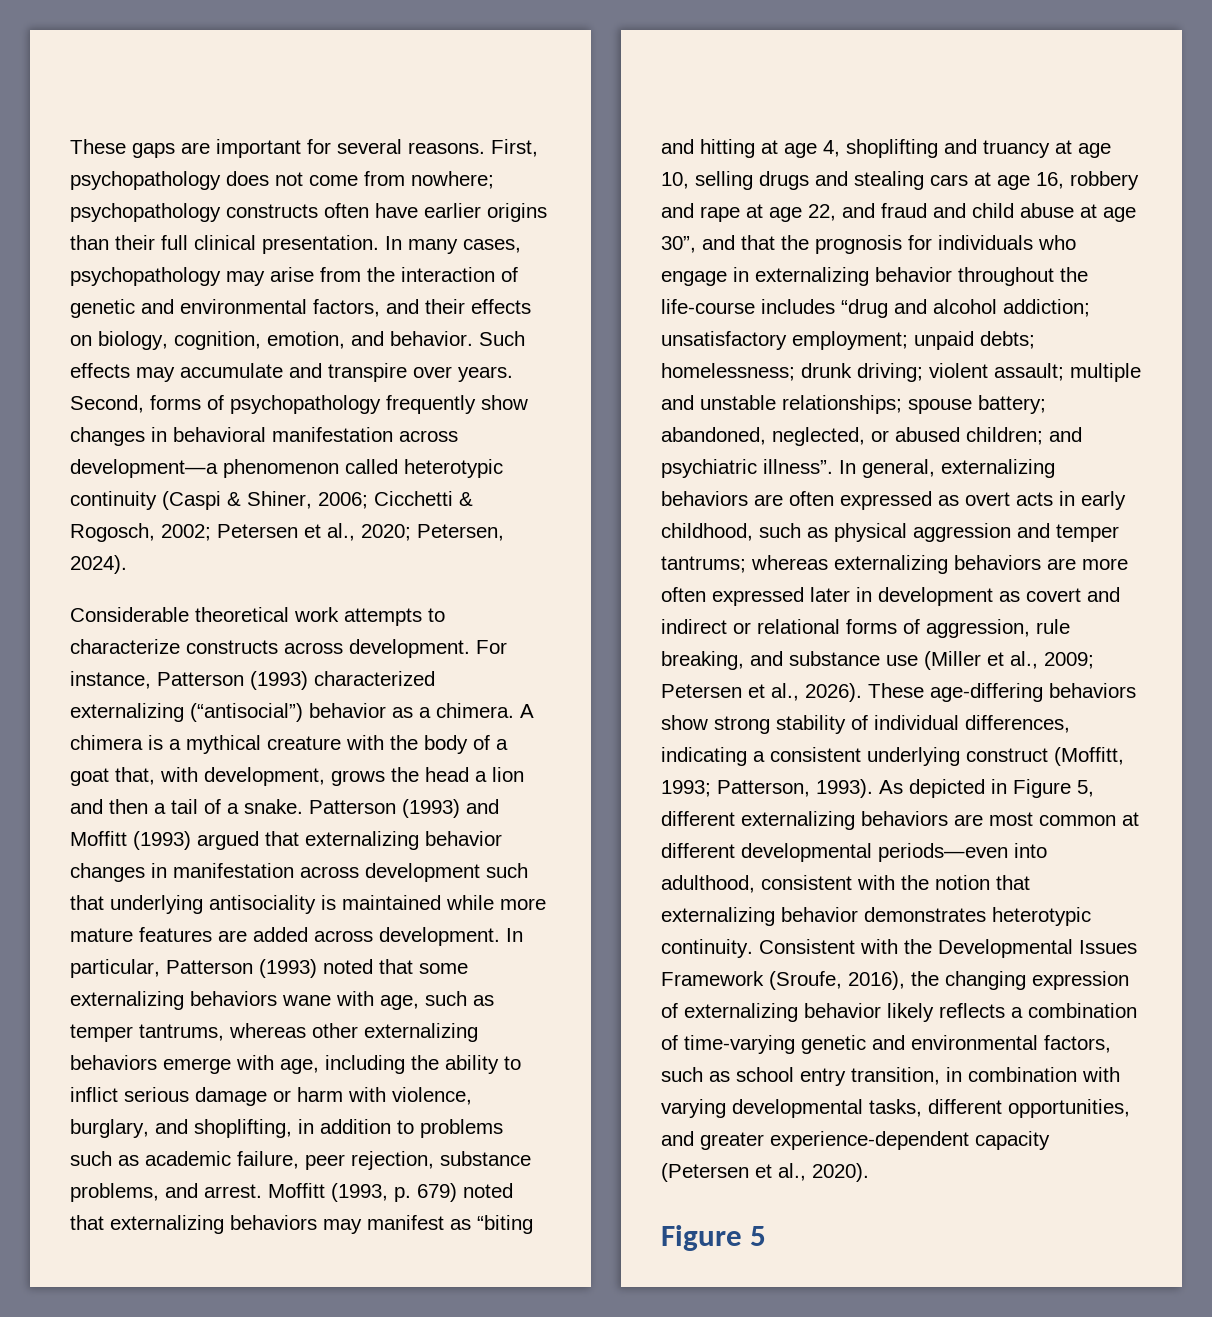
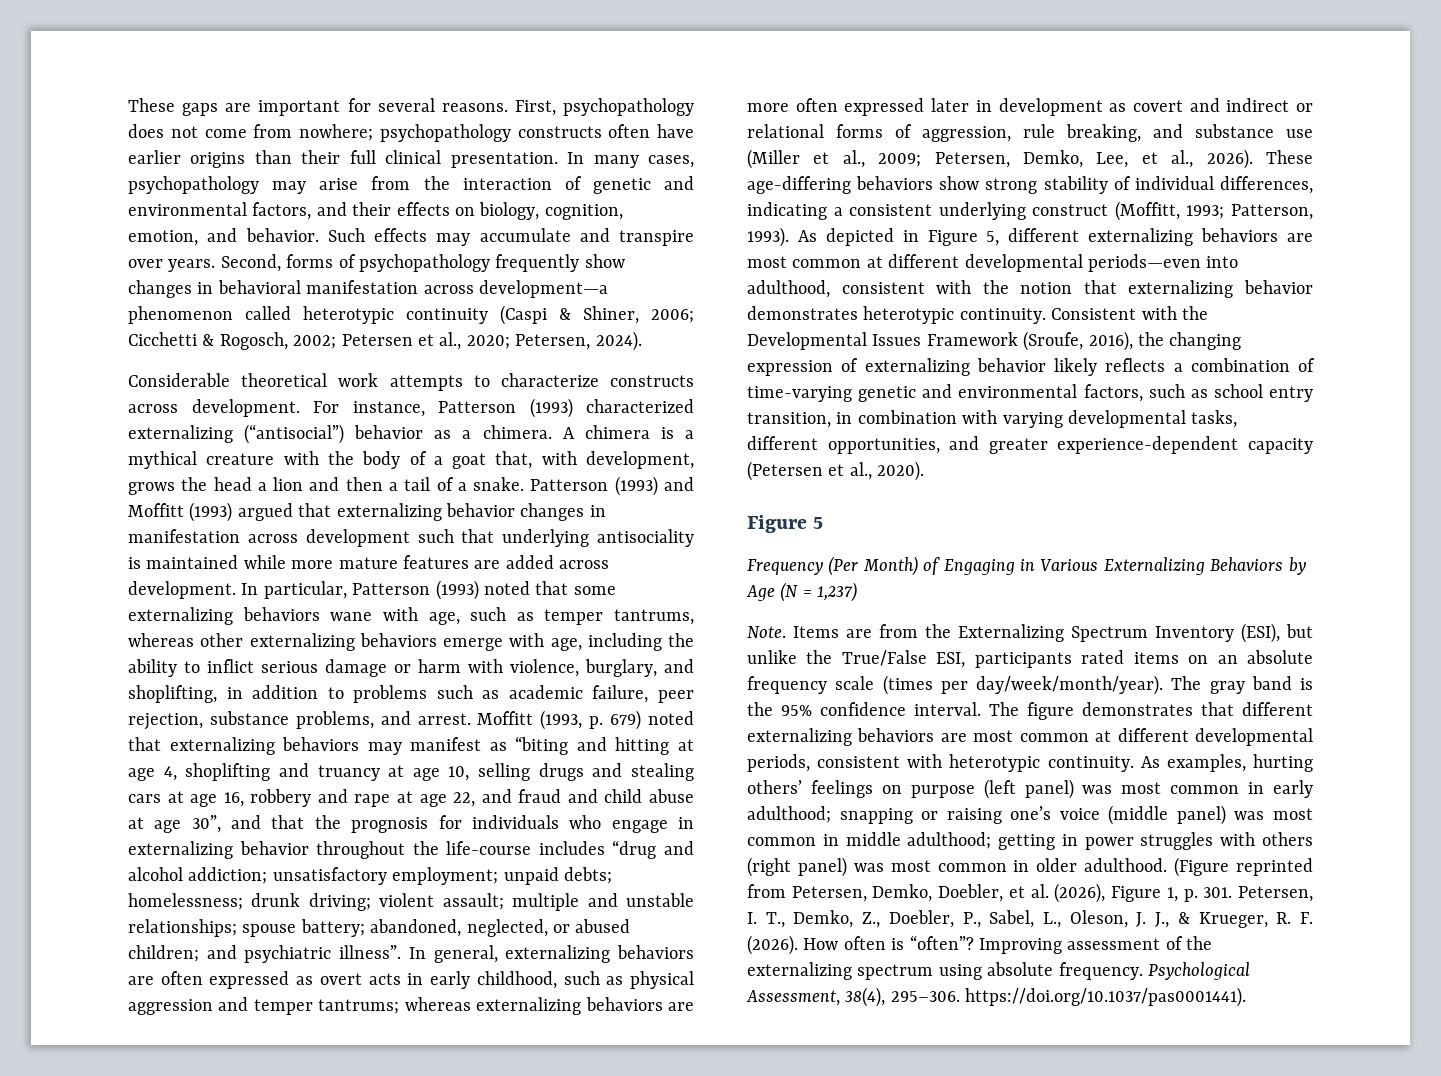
- In general, externalizing behaviors are often expressed as overt acts in early childhood, such as physical aggression and temper tantrums; whereas externalizing behaviors are more often expressed later in development as covert and indirect or relational forms of aggression, rule breaking, and substance use (Miller et al., 2009; Petersen et al., 2026).
+ In general, externalizing behaviors are often expressed as overt acts in early childhood, such as physical aggression and temper tantrums; whereas externalizing behaviors are more often expressed later in development as covert and indirect or relational forms of aggression, rule breaking, and substance use (Miller et al., 2009; Petersen, Demko, Lee, et al., 2026).
+ Frequency (Per Month) of Engaging in Various Externalizing Behaviors by Age (N = 1,237)
+ Note. Items are from the Externalizing Spectrum Inventory (ESI), but unlike the True/False ESI, participants rated items on an absolute frequency scale (times per day/week/month/year). The gray band is the 95% confidence interval. The figure demonstrates that different externalizing behaviors are most common at different developmental periods, consistent with heterotypic continuity. As examples, hurting others’ feelings on purpose (left panel) was most common in early adulthood; snapping or raising one’s voice (middle panel) was most common in middle adulthood; getting in power struggles with others (right panel) was most common in older adulthood. (Figure reprinted from Petersen, Demko, Doebler, et al. (2026), Figure 1, p. 301. Petersen, I. T., Demko, Z., Doebler, P., Sabel, L., Oleson, J. J., & Krueger, R. F. (2026). How often is “often”? Improving assessment of the externalizing spectrum using absolute frequency. Psychological Assessment, 38(4), 295–306. https://doi.org/10.1037/pas0001441).

